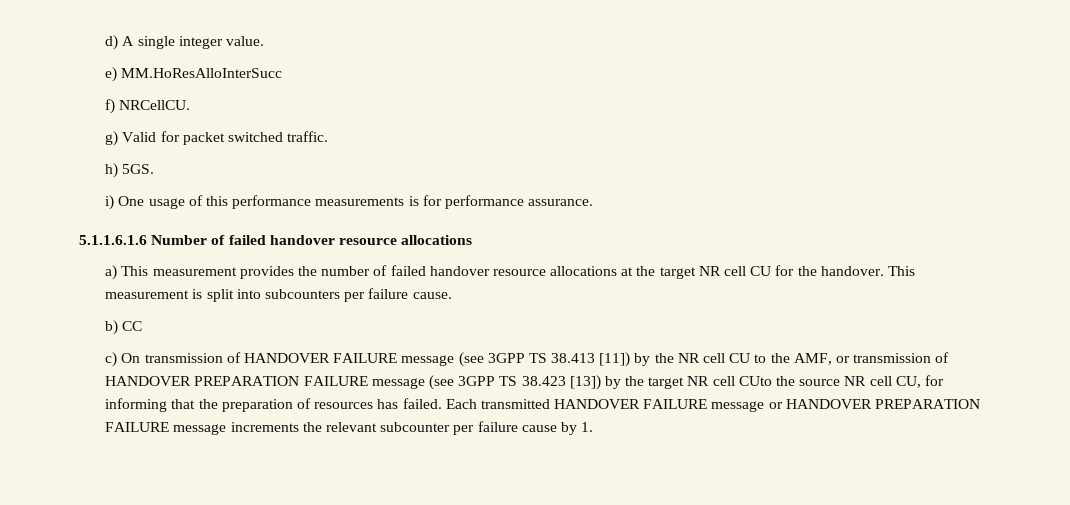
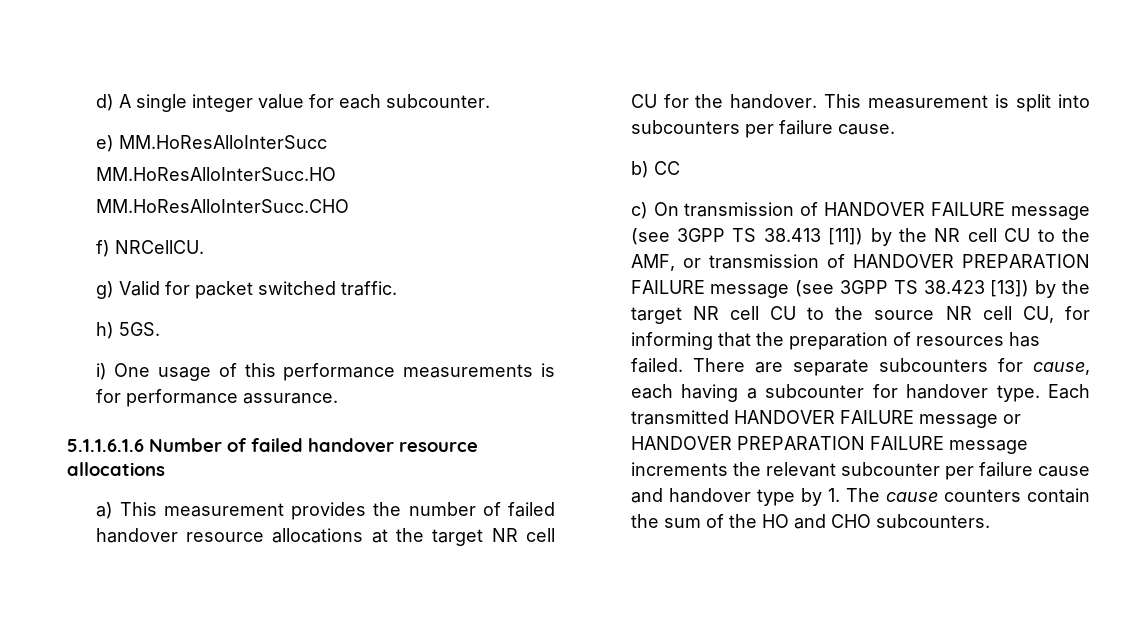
- d) A single integer value.
+ d) A single integer value for each subcounter.
+ MM.HoResAlloInterSucc.HO
+ MM.HoResAlloInterSucc.CHO
- c) On transmission of HANDOVER FAILURE message (see 3GPP TS 38.413 [11]) by the NR cell CU to the AMF, or transmission of HANDOVER PREPARATION FAILURE message (see 3GPP TS 38.423 [13]) by the target NR cell CUto the source NR cell CU, for informing that the preparation of resources has failed.
+ c) On transmission of HANDOVER FAILURE message (see 3GPP TS 38.413 [11]) by the NR cell CU to the AMF, or transmission of HANDOVER PREPARATION FAILURE message (see 3GPP TS 38.423 [13]) by the target NR cell CU to the source NR cell CU, for informing that the preparation of resources has failed.
+ There are separate subcounters for cause, each having a subcounter for handover type.
- Each transmitted HANDOVER FAILURE message or HANDOVER PREPARATION FAILURE message increments the relevant subcounter per failure cause by 1.
+ Each transmitted HANDOVER FAILURE message or HANDOVER PREPARATION FAILURE message increments the relevant subcounter per failure cause and handover type by 1. The cause counters contain the sum of the HO and CHO subcounters.

